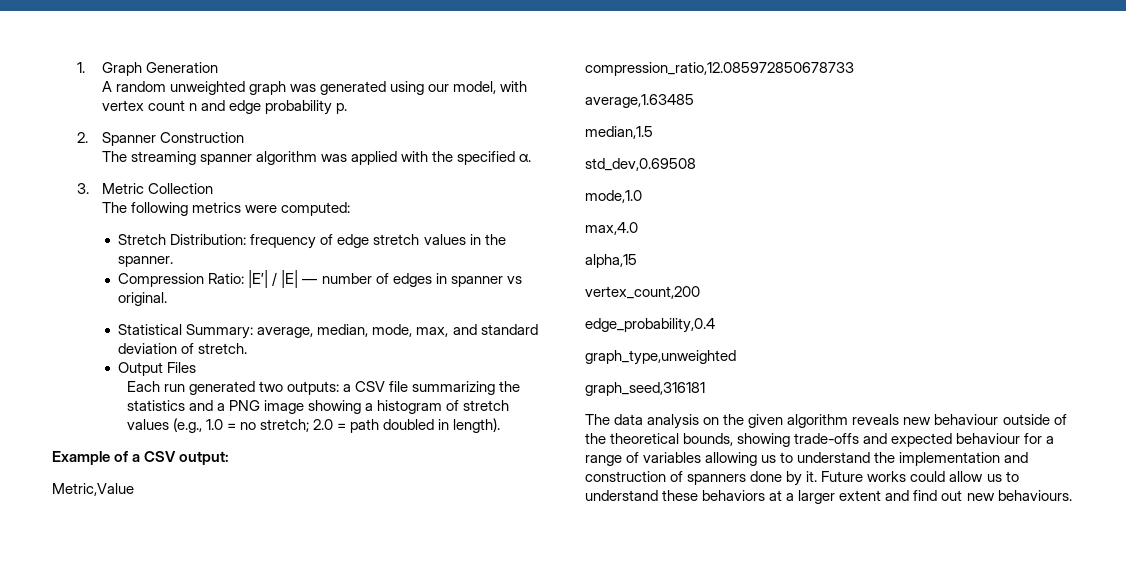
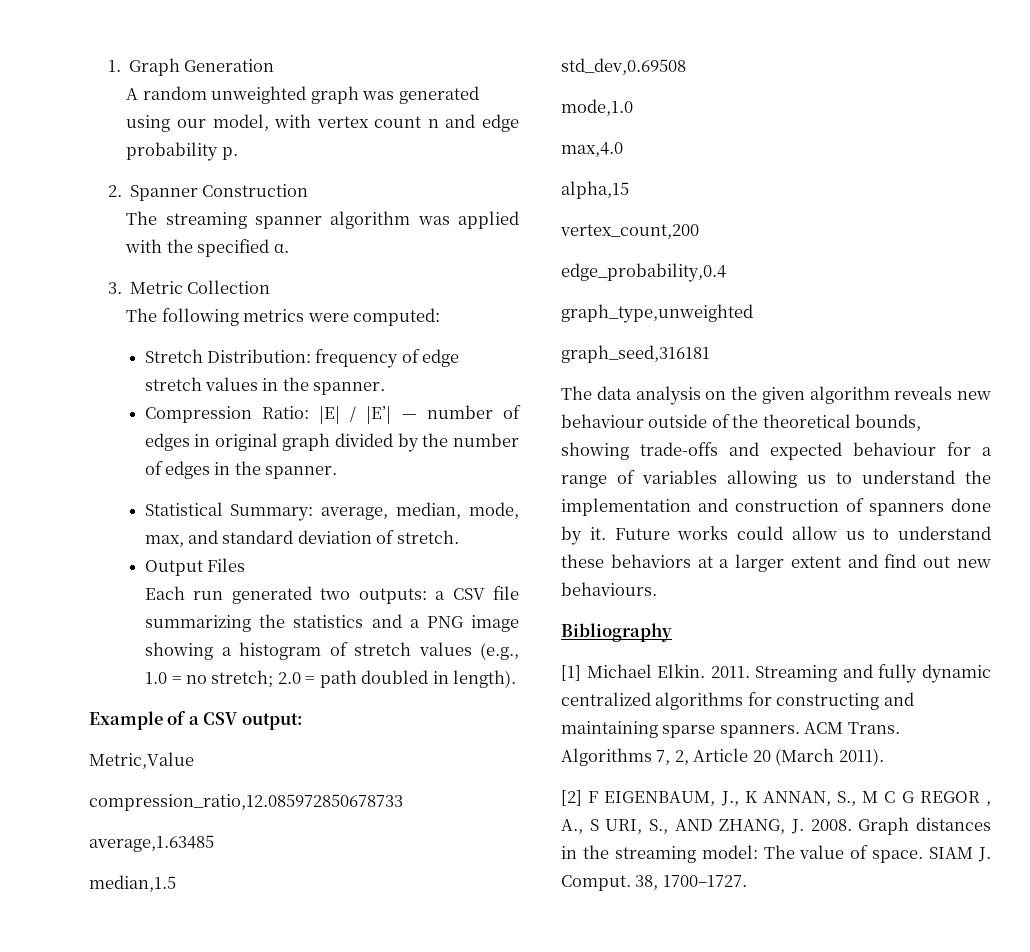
- Compression Ratio: |E′| / |E| — number of edges in spanner vs original.
+ Compression Ratio: |E| / |E’| — number of edges in original graph divided by the number of edges in the spanner.
+ Bibliography
+ [1] Michael Elkin. 2011. Streaming and fully dynamic centralized algorithms for constructing and maintaining sparse spanners. ACM Trans. Algorithms 7, 2, Article 20 (March 2011).
+ [2] F EIGENBAUM, J., K ANNAN, S., M C G REGOR , A., S URI, S., AND ZHANG, J. 2008. Graph distances in the streaming model: The value of space. SIAM J. Comput. 38, 1700–1727.

